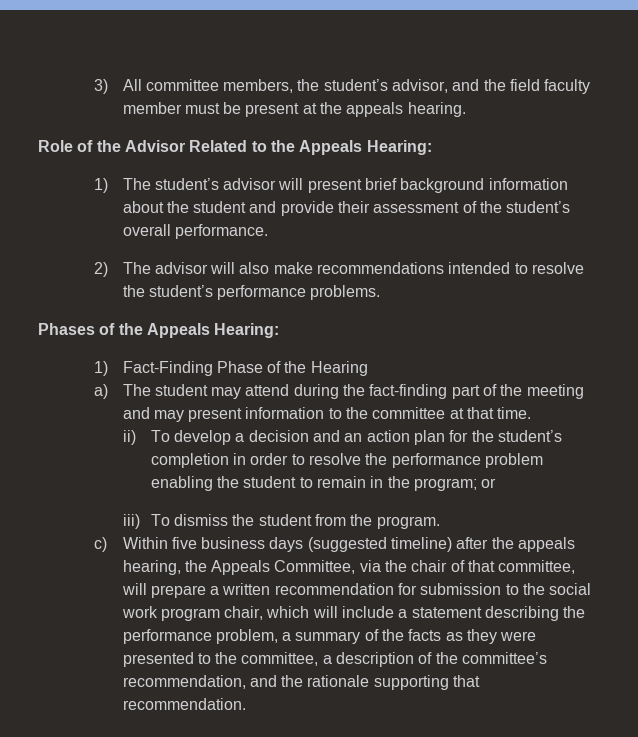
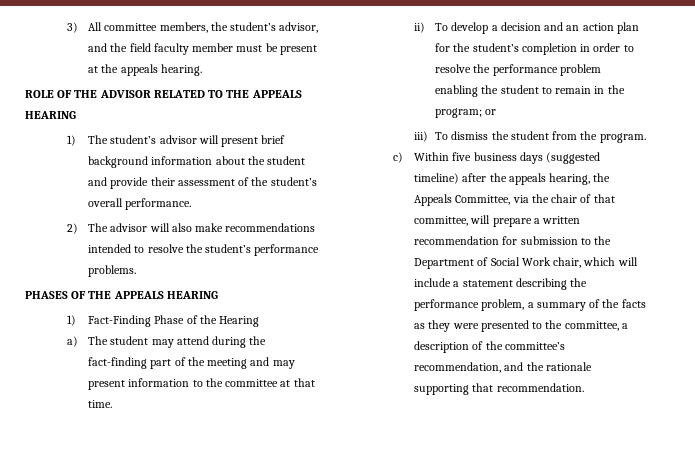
- Role of the Advisor Related to the Appeals Hearing:
+ ROLE OF THE ADVISOR RELATED TO THE APPEALS HEARING
- Phases of the Appeals Hearing:
+ PHASES OF THE APPEALS HEARING
- c) Within five business days (suggested timeline) after the appeals hearing, the Appeals Committee, via the chair of that committee, will prepare a written recommendation for submission to the social work program chair, which will include a statement describing the performance problem, a summary of the facts as they were presented to the committee, a description of the committee’s recommendation, and the rationale supporting that recommendation.
+ c) Within five business days (suggested timeline) after the appeals hearing, the Appeals Committee, via the chair of that committee, will prepare a written recommendation for submission to the Department of Social Work chair, which will include a statement describing the performance problem, a summary of the facts as they were presented to the committee, a description of the committee’s recommendation, and the rationale supporting that recommendation.

